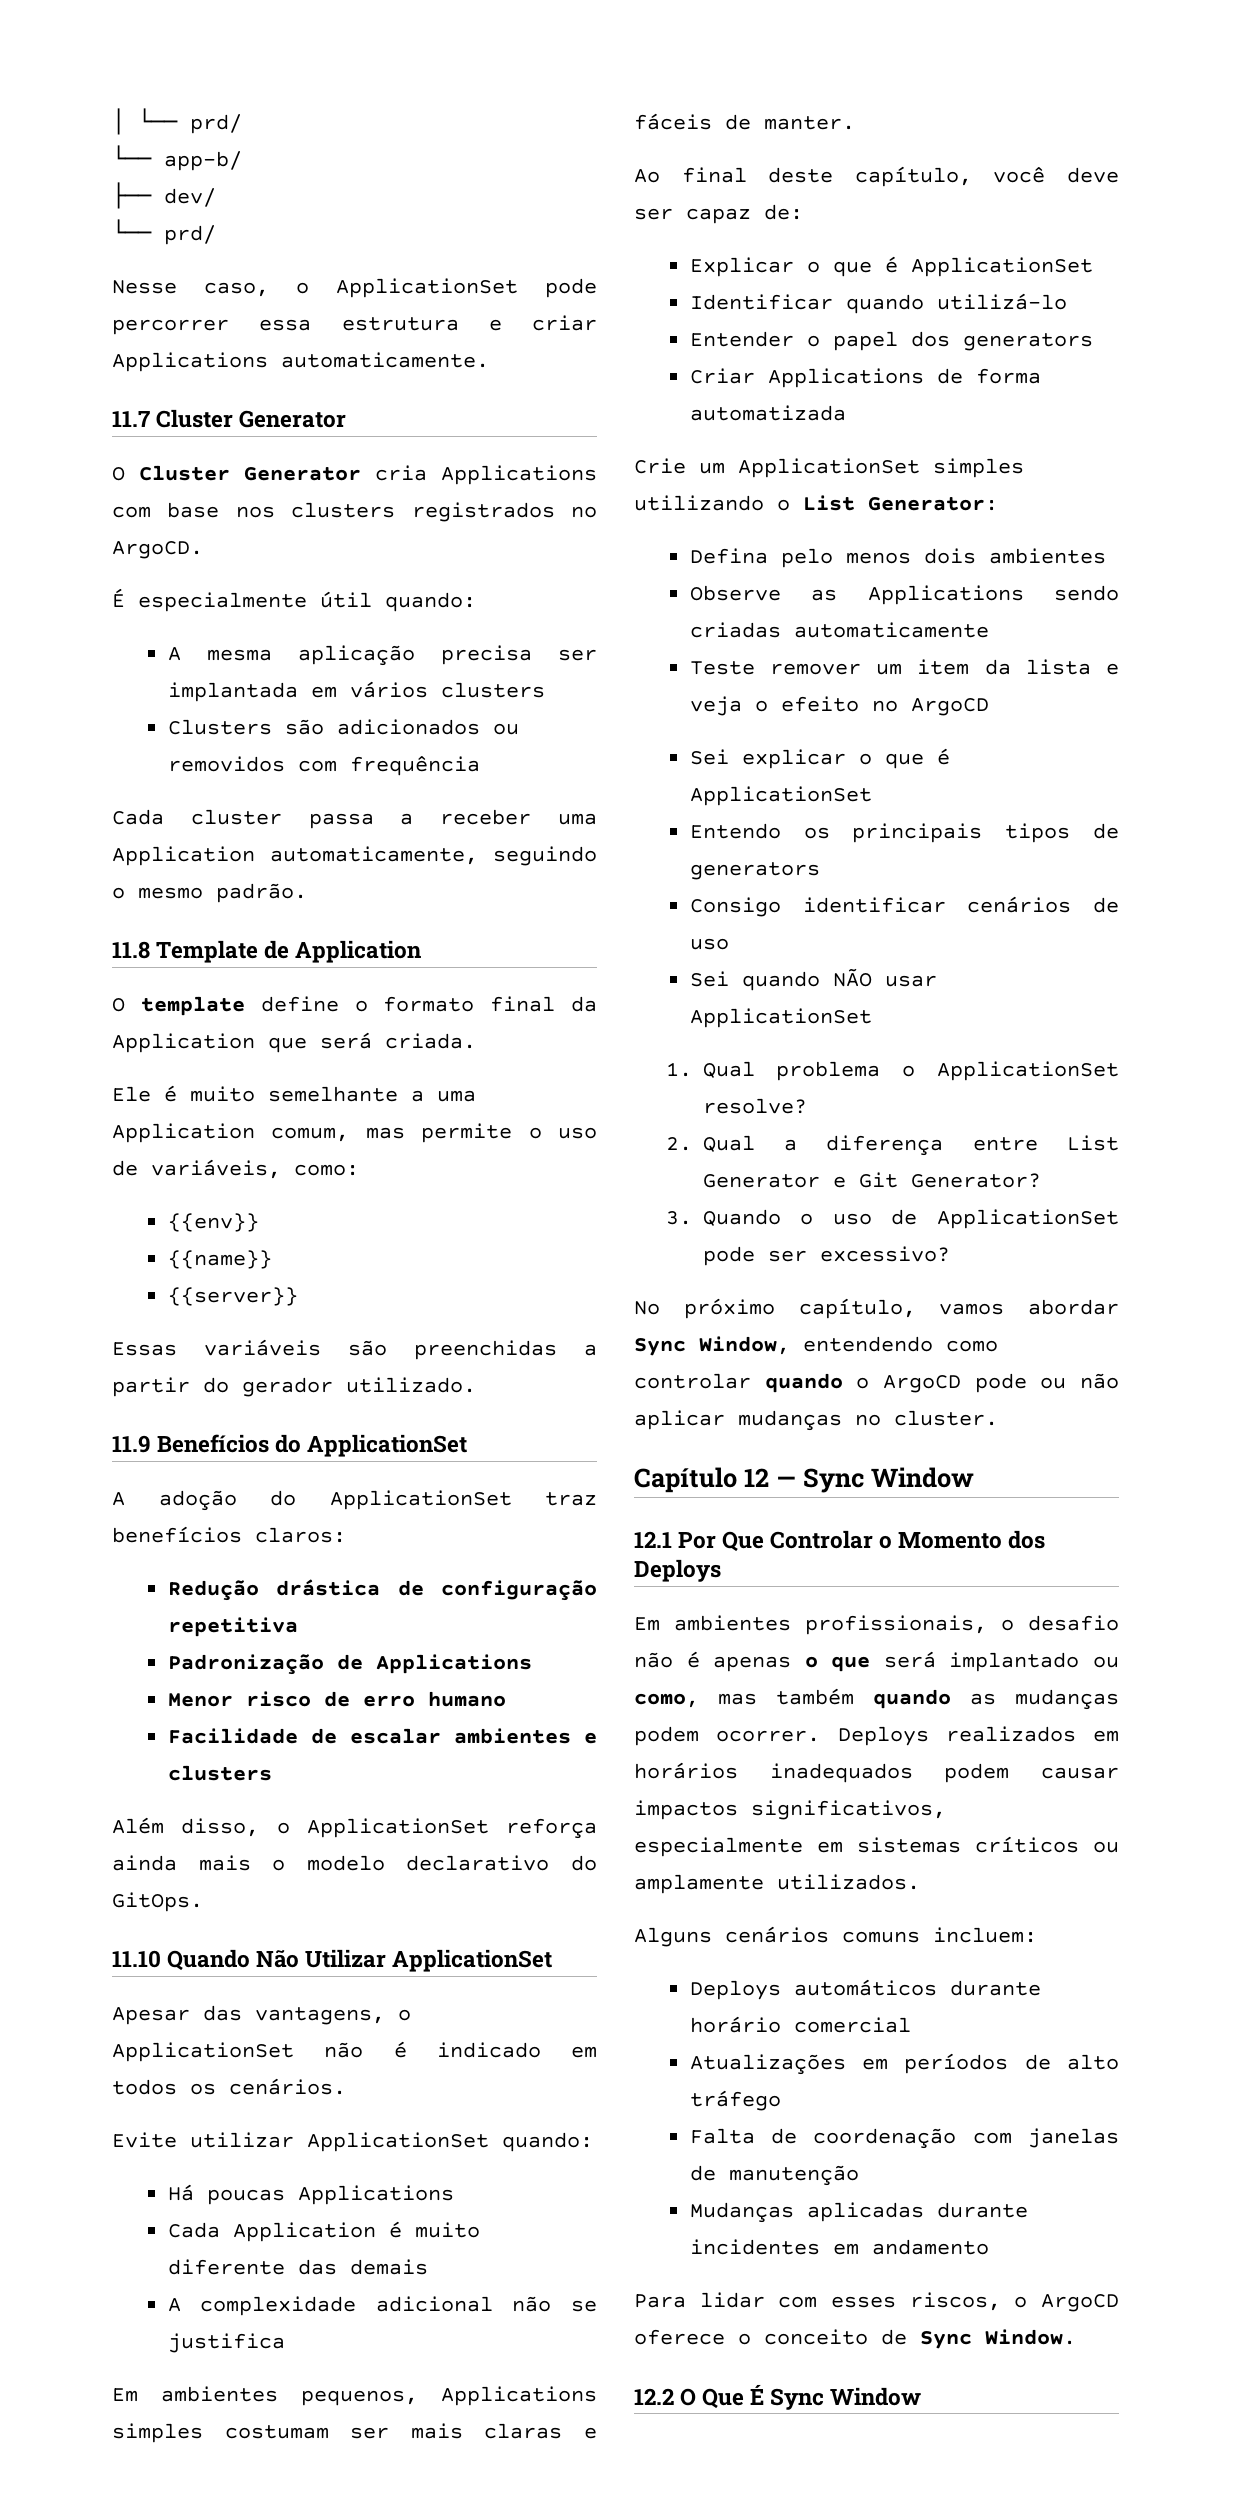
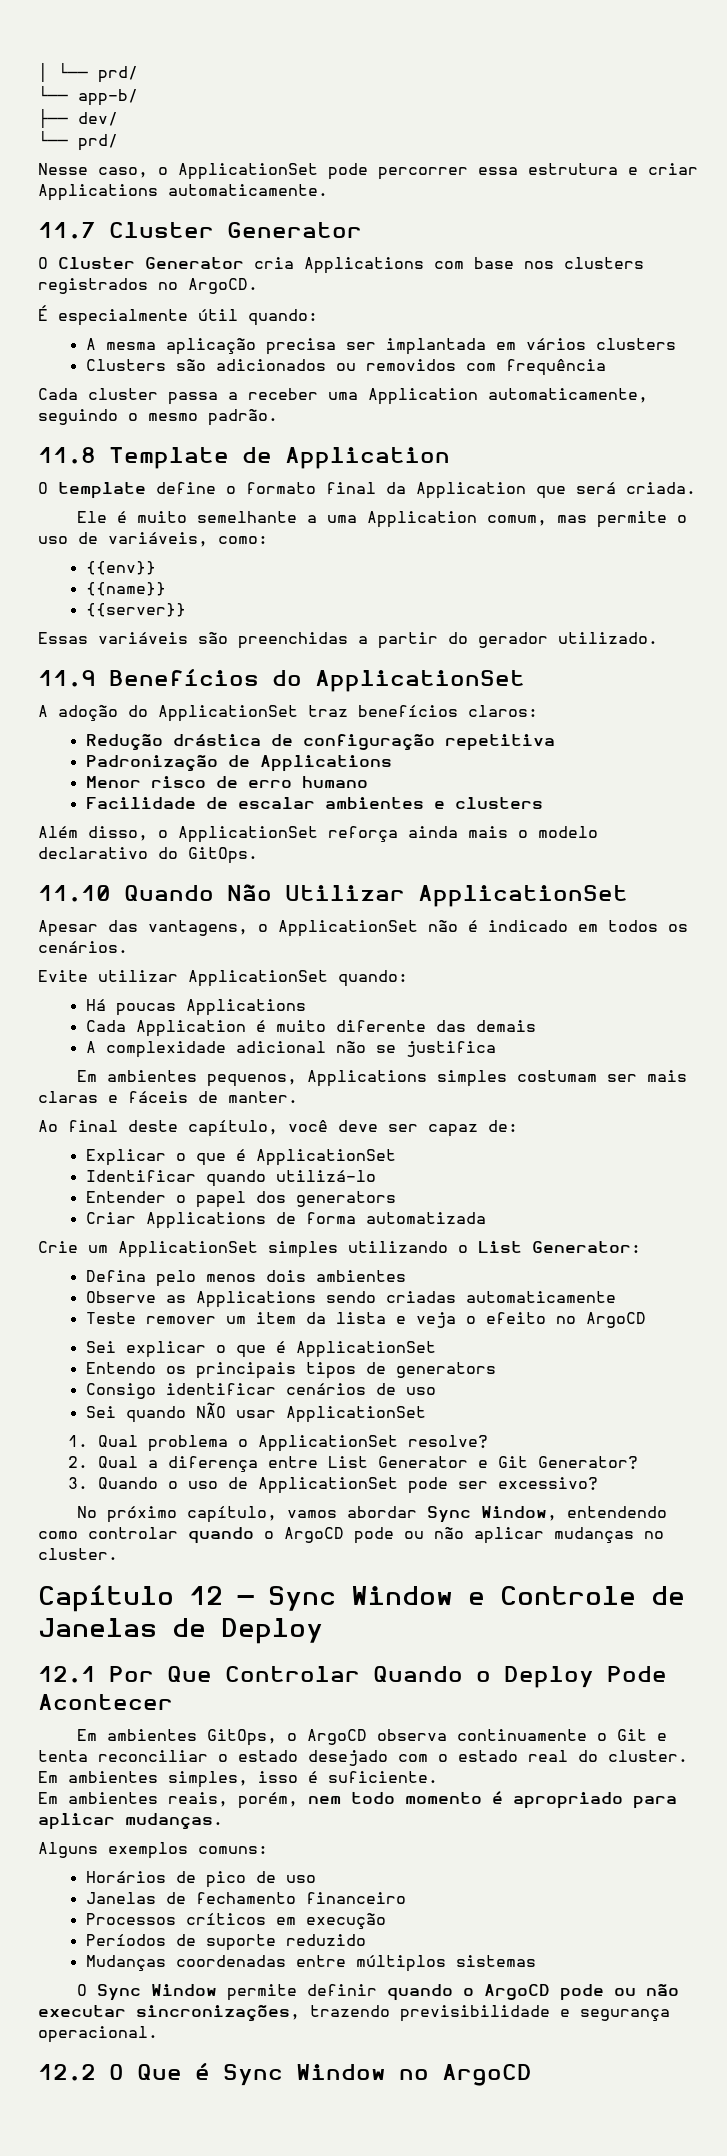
- Capítulo 12 — Sync Window
- 12.1 Por Que Controlar o Momento dos Deploys
- Em ambientes profissionais, o desafio não é apenas o que será implantado ou como, mas também quando as mudanças podem ocorrer. Deploys realizados em horários inadequados podem causar impactos significativos, especialmente em sistemas críticos ou amplamente utilizados.
- Alguns cenários comuns incluem:
- Deploys automáticos durante horário comercial
- Atualizações em períodos de alto tráfego
- Falta de coordenação com janelas de manutenção
- Mudanças aplicadas durante incidentes em andamento
- Para lidar com esses riscos, o ArgoCD oferece o conceito de Sync Window.
+ Capítulo 12 — Sync Window e Controle de Janelas de Deploy
+ 12.1 Por Que Controlar Quando o Deploy Pode Acontecer
+ Em ambientes GitOps, o ArgoCD observa continuamente o Git e tenta reconciliar o estado desejado com o estado real do cluster. Em ambientes simples, isso é suficiente.
+ Em ambientes reais, porém, nem todo momento é apropriado para aplicar mudanças.
+ Alguns exemplos comuns:
+ Horários de pico de uso
+ Janelas de fechamento financeiro
+ Processos críticos em execução
+ Períodos de suporte reduzido
+ Mudanças coordenadas entre múltiplos sistemas
+ O Sync Window permite definir quando o ArgoCD pode ou não executar sincronizações, trazendo previsibilidade e segurança operacional.
- 12.2 O Que É Sync Window
+ 12.2 O Que é Sync Window no ArgoCD

